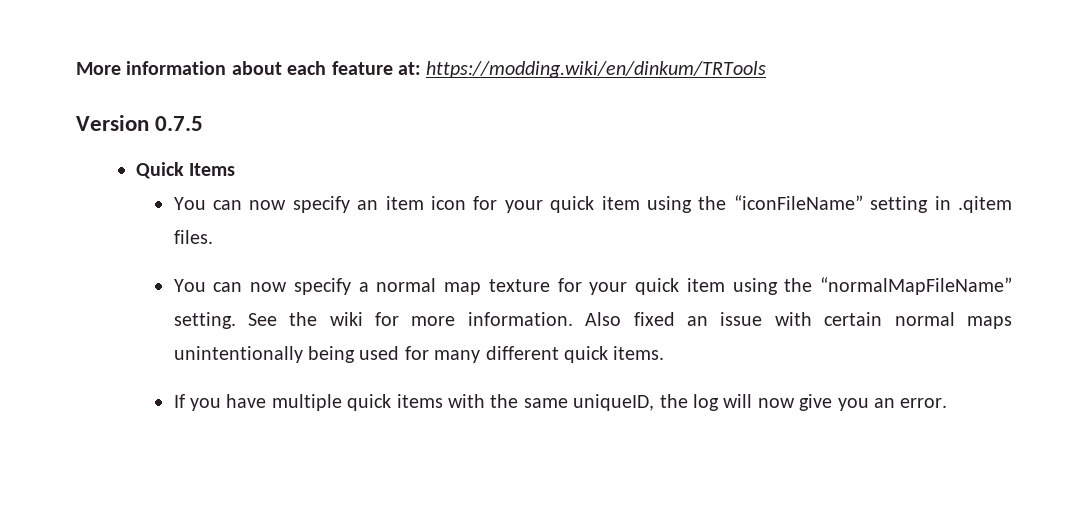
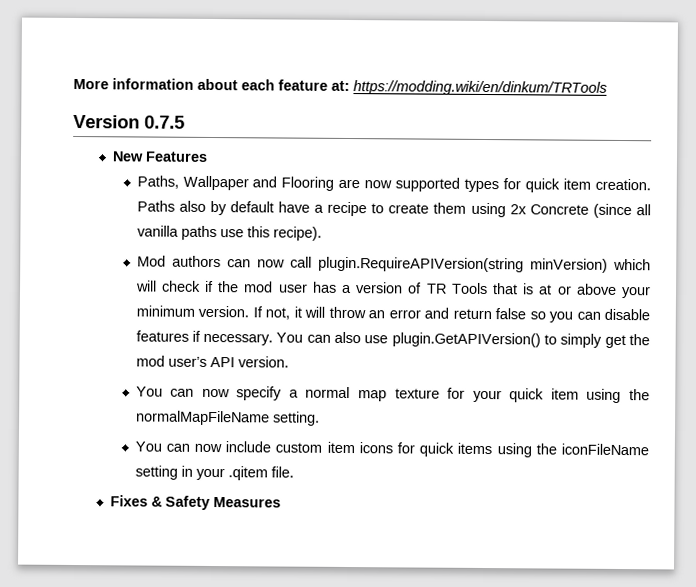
- Quick Items
- You can now specify an item icon for your quick item using the “iconFileName” setting in .qitem files.
+ New Features
+ Paths, Wallpaper and Flooring are now supported types for quick item creation. Paths also by default have a recipe to create them using 2x Concrete (since all vanilla paths use this recipe).
+ Mod authors can now call plugin.RequireAPIVersion(string minVersion) which will check if the mod user has a version of TR Tools that is at or above your minimum version. If not, it will throw an error and return false so you can disable features if necessary. You can also use plugin.GetAPIVersion() to simply get the mod user’s API version.
- You can now specify a normal map texture for your quick item using the “normalMapFileName” setting. See the wiki for more information. Also fixed an issue with certain normal maps unintentionally being used for many different quick items.
- If you have multiple quick items with the same uniqueID, the log will now give you an error.
+ You can now specify a normal map texture for your quick item using the normalMapFileName setting.
+ You can now include custom item icons for quick items using the iconFileName setting in your .qitem file.
+ Fixes & Safety Measures

